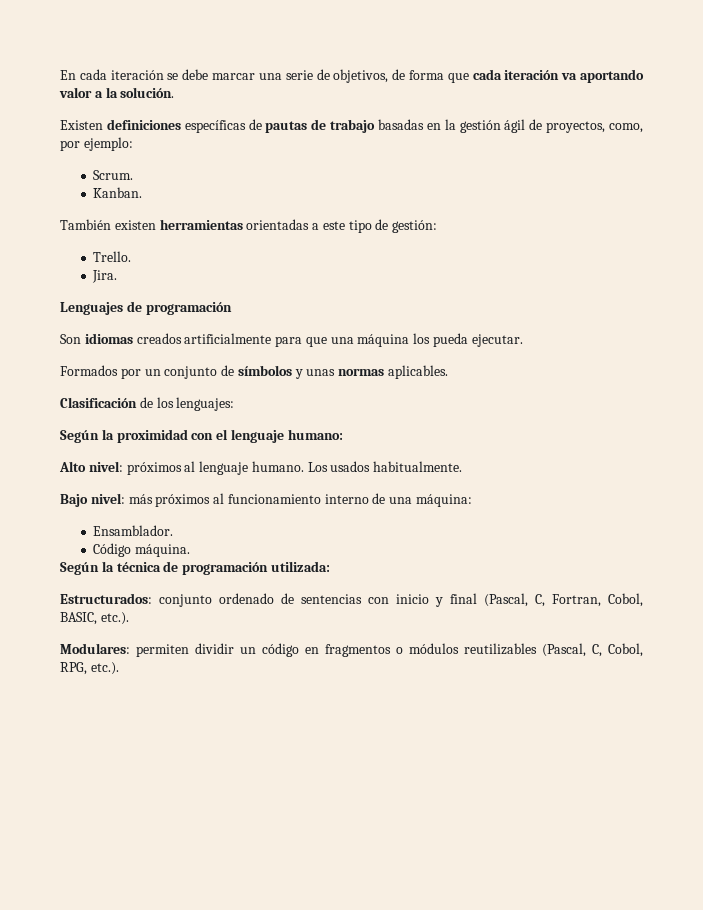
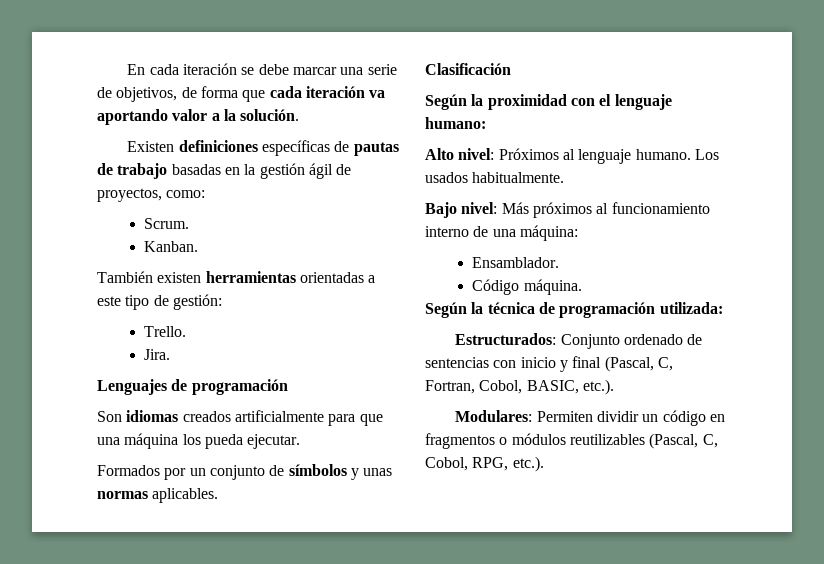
- Existen definiciones específicas de pautas de trabajo basadas en la gestión ágil de proyectos, como, por ejemplo:
+ Existen definiciones específicas de pautas de trabajo basadas en la gestión ágil de proyectos, como:
- Clasificación de los lenguajes:
+ Clasificación
- Alto nivel: próximos al lenguaje humano.
+ Alto nivel: Próximos al lenguaje humano.
- Bajo nivel: más próximos al funcionamiento interno de una máquina:
+ Bajo nivel: Más próximos al funcionamiento interno de una máquina:
- Estructurados: conjunto ordenado de sentencias con inicio y final (Pascal, C, Fortran, Cobol, BASIC, etc.).
+ Estructurados: Conjunto ordenado de sentencias con inicio y final (Pascal, C, Fortran, Cobol, BASIC, etc.).
- Modulares: permiten dividir un código en fragmentos o módulos reutilizables (Pascal, C, Cobol, RPG, etc.).
+ Modulares: Permiten dividir un código en fragmentos o módulos reutilizables (Pascal, C, Cobol, RPG, etc.).

